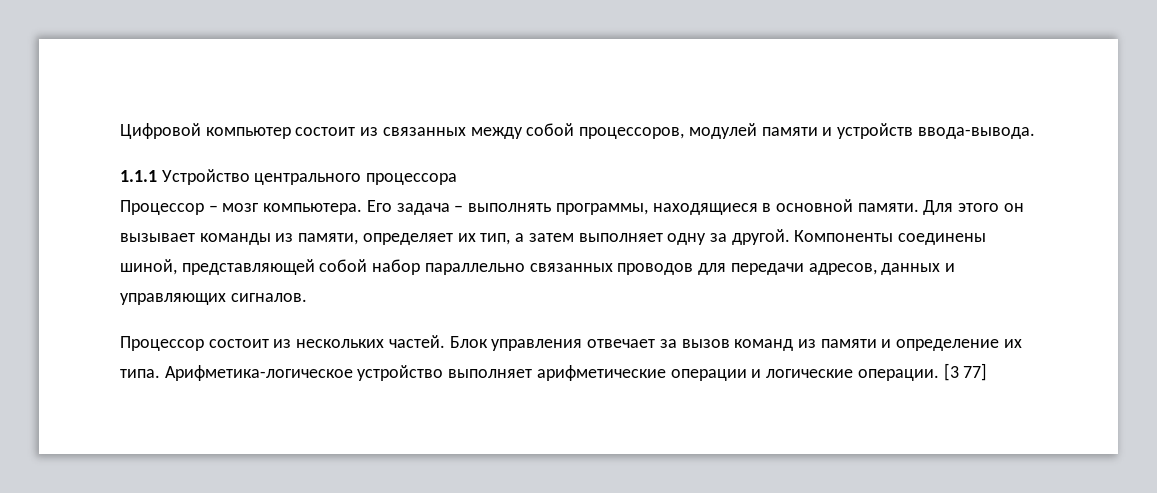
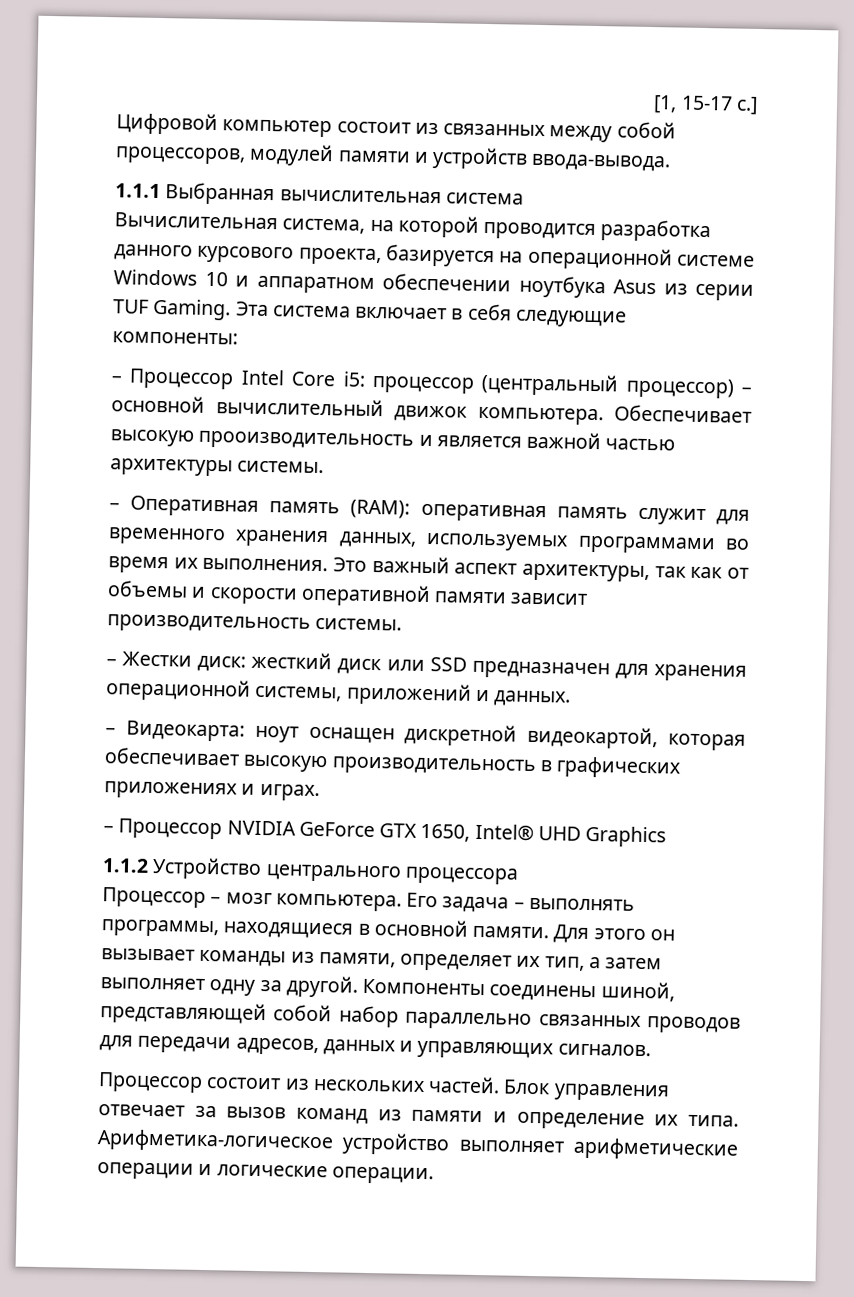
+ [1, 15-17 c.]
- 1.1.1 Устройство центрального процессора
+ 1.1.1 Выбранная вычислительная система
+ Вычислительная система, на которой проводится разработка данного курсового проекта, базируется на операционной системе Windows 10 и аппаратном обеспечении ноутбука Asus из серии TUF Gaming. Эта система включает в себя следующие компоненты:
+ – Процессор Intel Core i5: процессор (центральный процессор) – основной вычислительный движок компьютера. Обеспечивает высокую прооизводительность и является важной частью архитектуры системы.
+ – Оперативная память (RAM): оперативная память служит для временного хранения данных, используемых программами во время их выполнения. Это важный аспект архитектуры, так как от объемы и скорости оперативной памяти зависит производительность системы.
+ – Жестки диск: жесткий диск или SSD предназначен для хранения операционной системы, приложений и данных.
+ – Видеокарта: ноут оснащен дискретной видеокартой, которая обеспечивает высокую производительность в графических приложениях и играх.
+ – Процессор NVIDIA GeForce GTX 1650, Intel® UHD Graphics
+ 1.1.2 Устройство центрального процессора
- [3 77]

